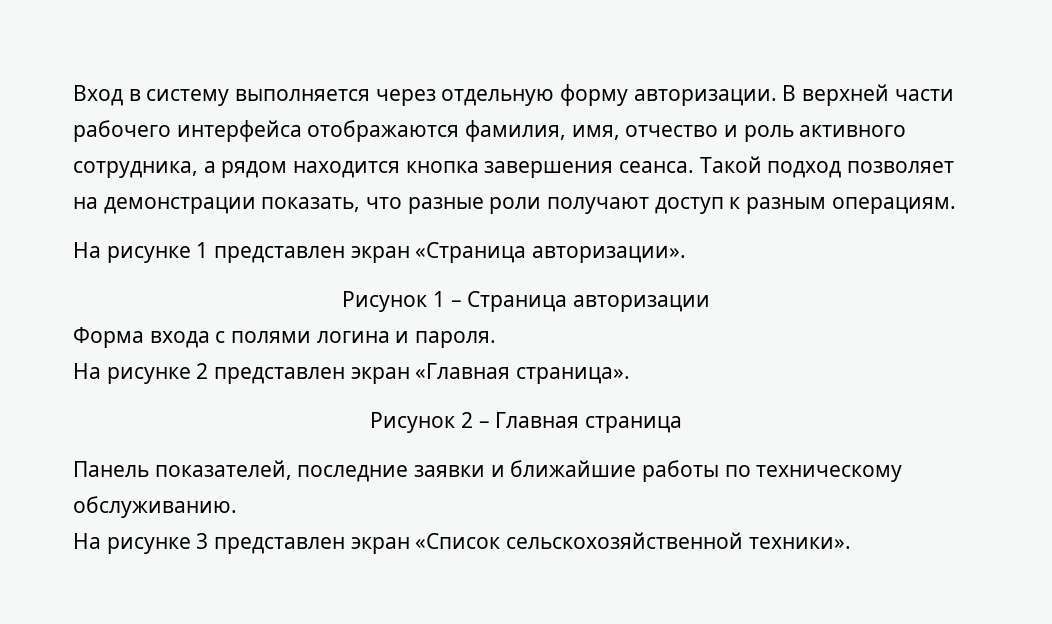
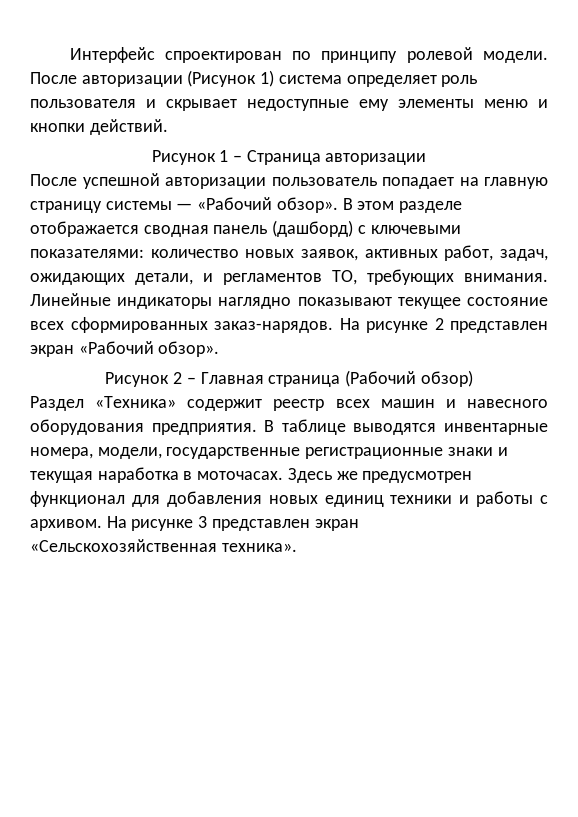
- Вход в систему выполняется через отдельную форму авторизации. В верхней части рабочего интерфейса отображаются фамилия, имя, отчество и роль активного сотрудника, а рядом находится кнопка завершения сеанса. Такой подход позволяет на демонстрации показать, что разные роли получают доступ к разным операциям.
- На рисунке 1 представлен экран «Страница авторизации».
+ Интерфейс спроектирован по принципу ролевой модели. После авторизации (Рисунок 1) система определяет роль пользователя и скрывает недоступные ему элементы меню и кнопки действий.
- Форма входа с полями логина и пароля.
- На рисунке 2 представлен экран «Главная страница».
+ После успешной авторизации пользователь попадает на главную страницу системы — «Рабочий обзор». В этом разделе отображается сводная панель (дашборд) с ключевыми показателями: количество новых заявок, активных работ, задач, ожидающих детали, и регламентов ТО, требующих внимания. Линейные индикаторы наглядно показывают текущее состояние всех сформированных заказ-нарядов. На рисунке 2 представлен экран «Рабочий обзор».
- Рисунок 2 – Главная страница
- Панель показателей, последние заявки и ближайшие работы по техническому обслуживанию.
- На рисунке 3 представлен экран «Список сельскохозяйственной техники».
+ Рисунок 2 – Главная страница (Рабочий обзор)
+ Раздел «Техника» содержит реестр всех машин и навесного оборудования предприятия. В таблице выводятся инвентарные номера, модели, государственные регистрационные знаки и текущая наработка в моточасах. Здесь же предусмотрен функционал для добавления новых единиц техники и работы с архивом. На рисунке 3 представлен экран «Сельскохозяйственная техника».

